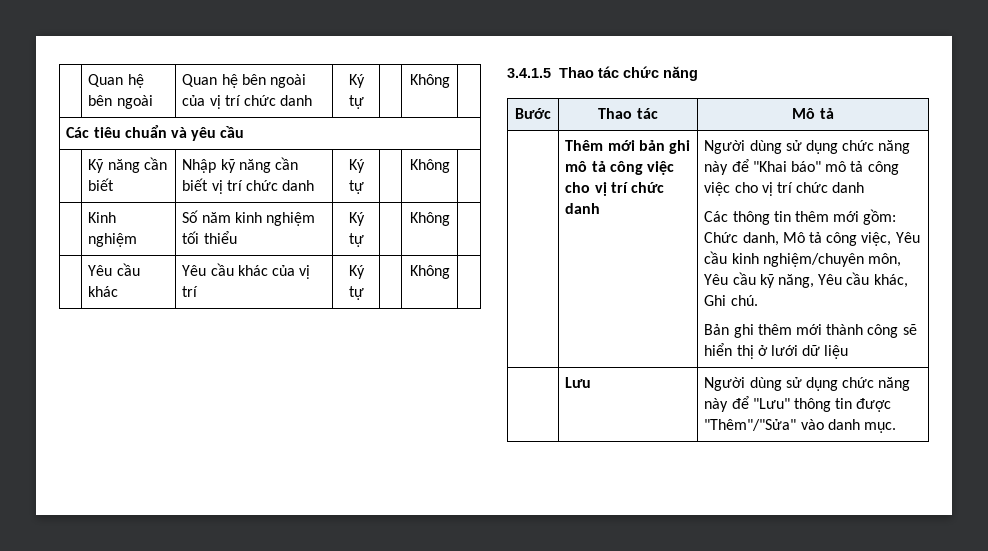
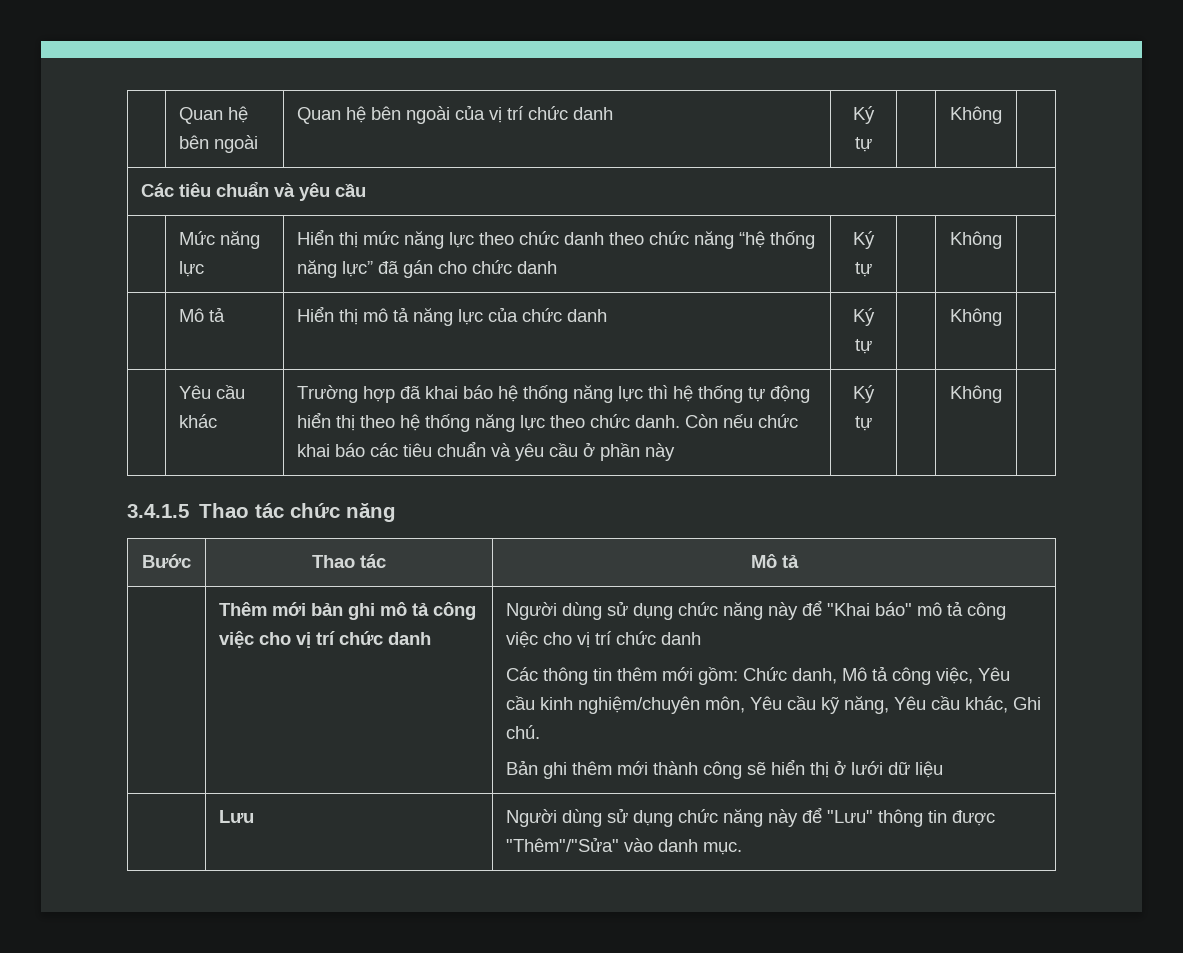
- | Kỹ năng cần biết | Nhập kỹ năng cần biết vị trí chức danh | Ký tự | | Không |
- | Kinh nghiệm | Số năm kinh nghiệm tối thiểu | Ký tự | | Không |
+ | Mức năng lực | Hiển thị mức năng lực theo chức danh theo chức năng “hệ thống năng lực” đã gán cho chức danh | Ký tự | | Không |
+ | Mô tả | Hiển thị mô tả năng lực của chức danh | Ký tự | | Không |
- Yêu cầu khác của vị trí
+ Trường hợp đã khai báo hệ thống năng lực thì hệ thống tự động hiển thị theo hệ thống năng lực theo chức danh. Còn nếu chức khai báo các tiêu chuẩn và yêu cầu ở phần này

